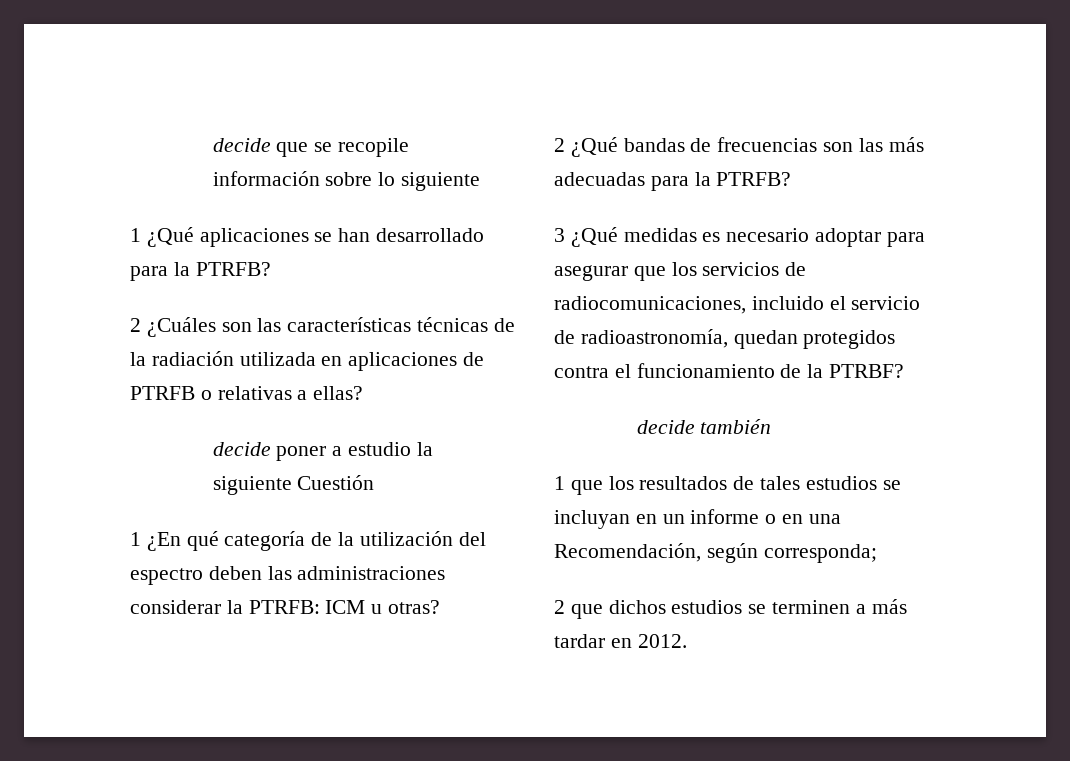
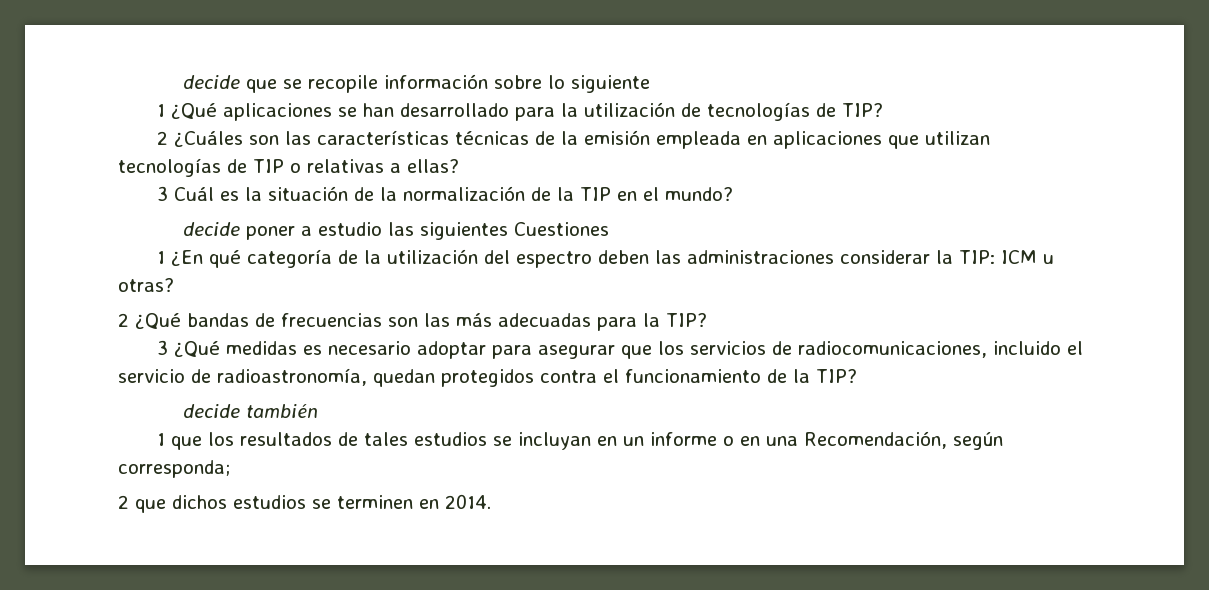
- 1 ¿Qué aplicaciones se han desarrollado para la PTRFB?
+ 1 ¿Qué aplicaciones se han desarrollado para la utilización de tecnologías de TIP?
- 2 ¿Cuáles son las características técnicas de la radiación utilizada en aplicaciones de PTRFB o relativas a ellas?
+ 2 ¿Cuáles son las características técnicas de la emisión empleada en aplicaciones que utilizan tecnologías de TIP o relativas a ellas?
+ 3 Cuál es la situación de la normalización de la TIP en el mundo?
- decide poner a estudio la siguiente Cuestión
+ decide poner a estudio las siguientes Cuestiones
- 1 ¿En qué categoría de la utilización del espectro deben las administraciones considerar la PTRFB: ICM u otras?
+ 1 ¿En qué categoría de la utilización del espectro deben las administraciones considerar la TIP: ICM u otras?
- 2 ¿Qué bandas de frecuencias son las más adecuadas para la PTRFB?
+ 2 ¿Qué bandas de frecuencias son las más adecuadas para la TIP?
- 3 ¿Qué medidas es necesario adoptar para asegurar que los servicios de radiocomunicaciones, incluido el servicio de radioastronomía, quedan protegidos contra el funcionamiento de la PTRBF?
+ 3 ¿Qué medidas es necesario adoptar para asegurar que los servicios de radiocomunicaciones, incluido el servicio de radioastronomía, quedan protegidos contra el funcionamiento de la TIP?
- 2 que dichos estudios se terminen a más tardar en 2012.
+ 2 que dichos estudios se terminen en 2014.

